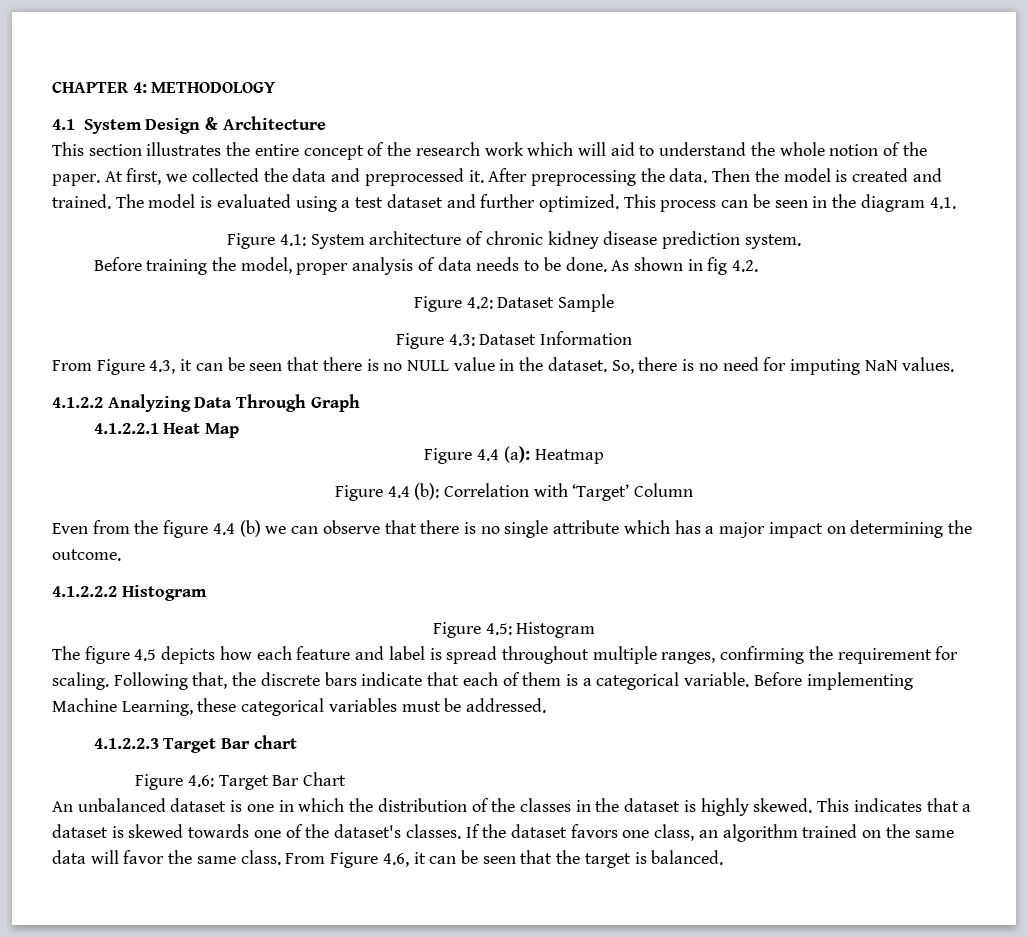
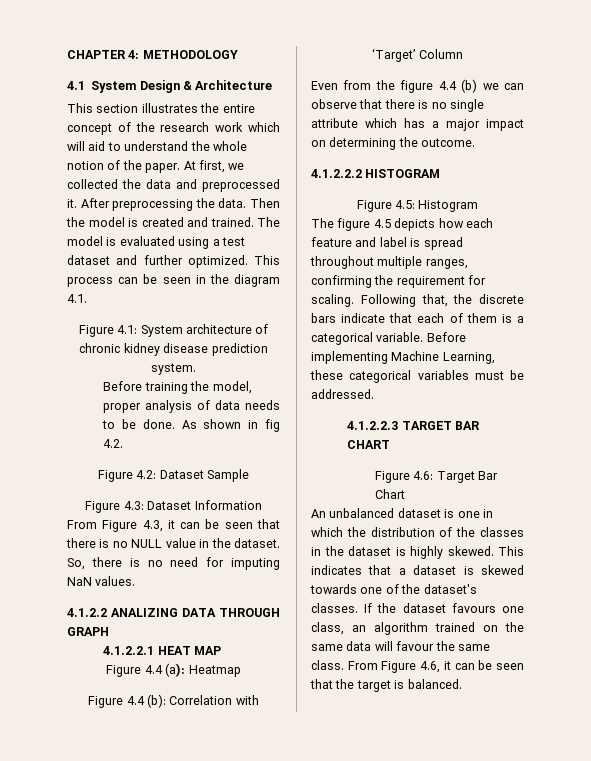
- 4.1.2.2 Analyzing Data Through Graph
+ 4.1.2.2 ANALIZING DATA THROUGH GRAPH
- 4.1.2.2.1 Heat Map
+ 4.1.2.2.1 HEAT MAP
- 4.1.2.2.2 Histogram
+ 4.1.2.2.2 HISTOGRAM
- 4.1.2.2.3 Target Bar chart
+ 4.1.2.2.3 TARGET BAR CHART
- If the dataset favors one class, an algorithm trained on the same data will favor the same class.
+ If the dataset favours one class, an algorithm trained on the same data will favour the same class.

